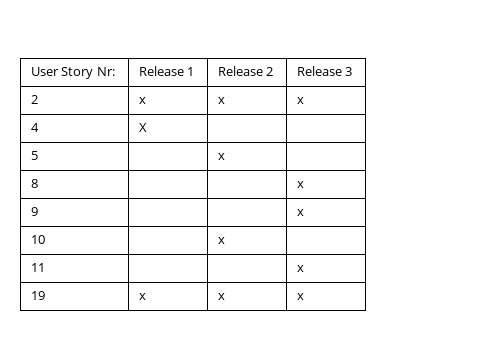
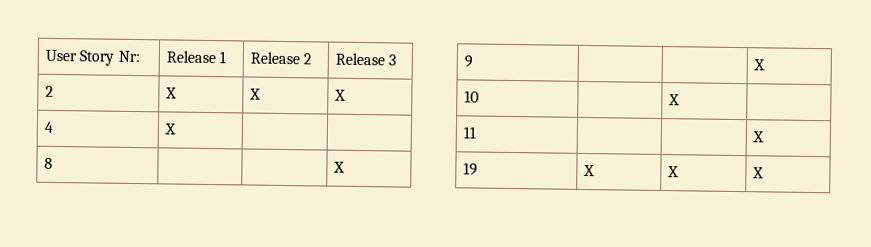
- 2 | x | x | x
+ 2 | X | X | X
- 5 | | x |
- 8 | | | x
+ 8 | | | X
- 9 | | | x
+ 9 | | | X
- 10 | | x |
+ 10 | | X |
- 11 | | | x
+ 11 | | | X
- 19 | x | x | x
+ 19 | X | X | X

